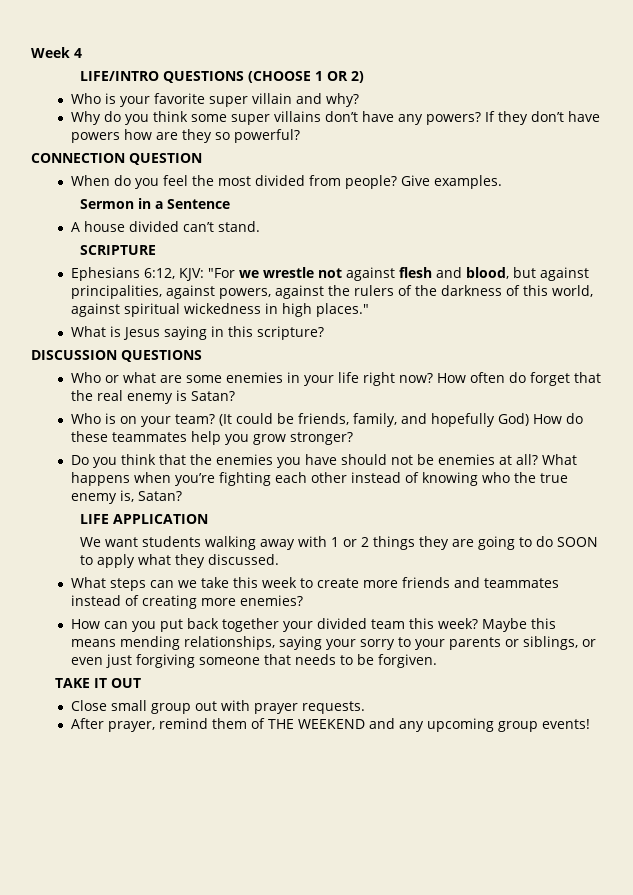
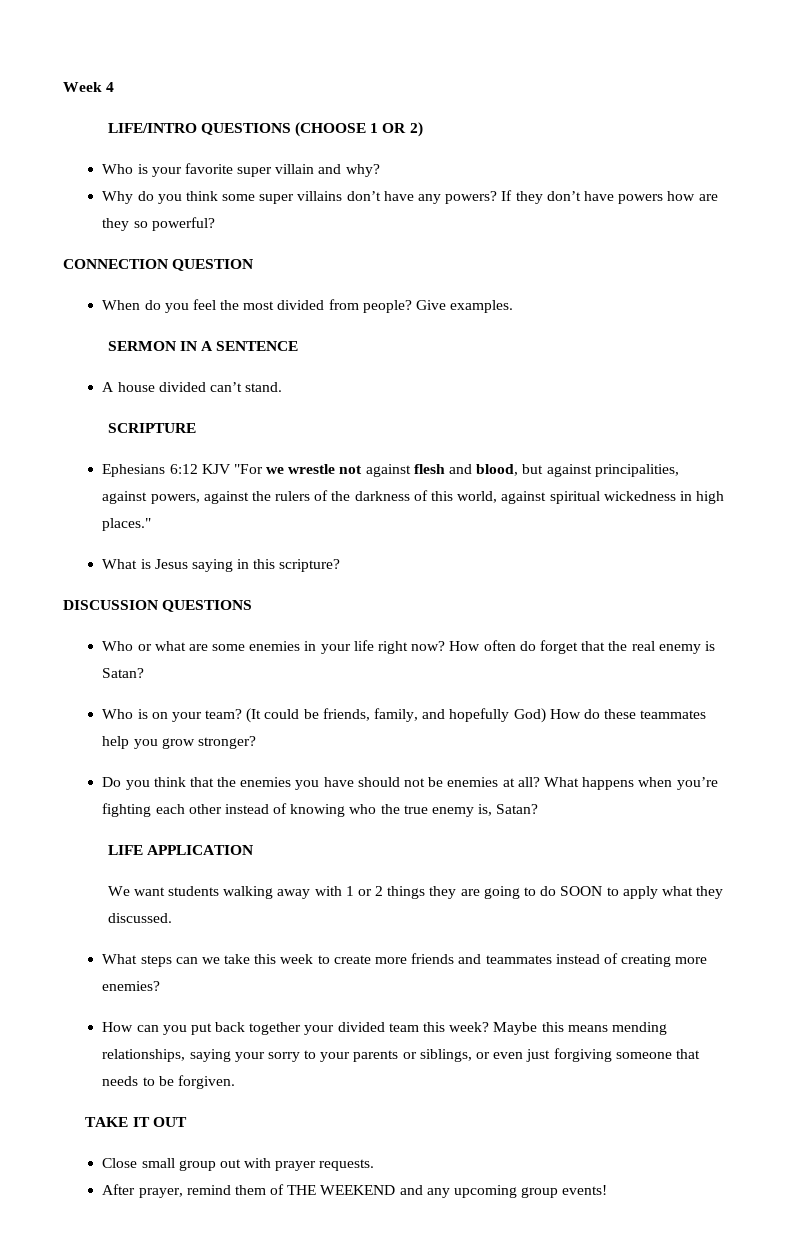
- Sermon in a Sentence
+ SERMON IN A SENTENCE
- Ephesians 6:12, KJV: "For we wrestle not against flesh and blood, but against principalities, against powers, against the rulers of the darkness of this world, against spiritual wickedness in high places."
+ Ephesians 6:12 KJV "For we wrestle not against flesh and blood, but against principalities, against powers, against the rulers of the darkness of this world, against spiritual wickedness in high places."

